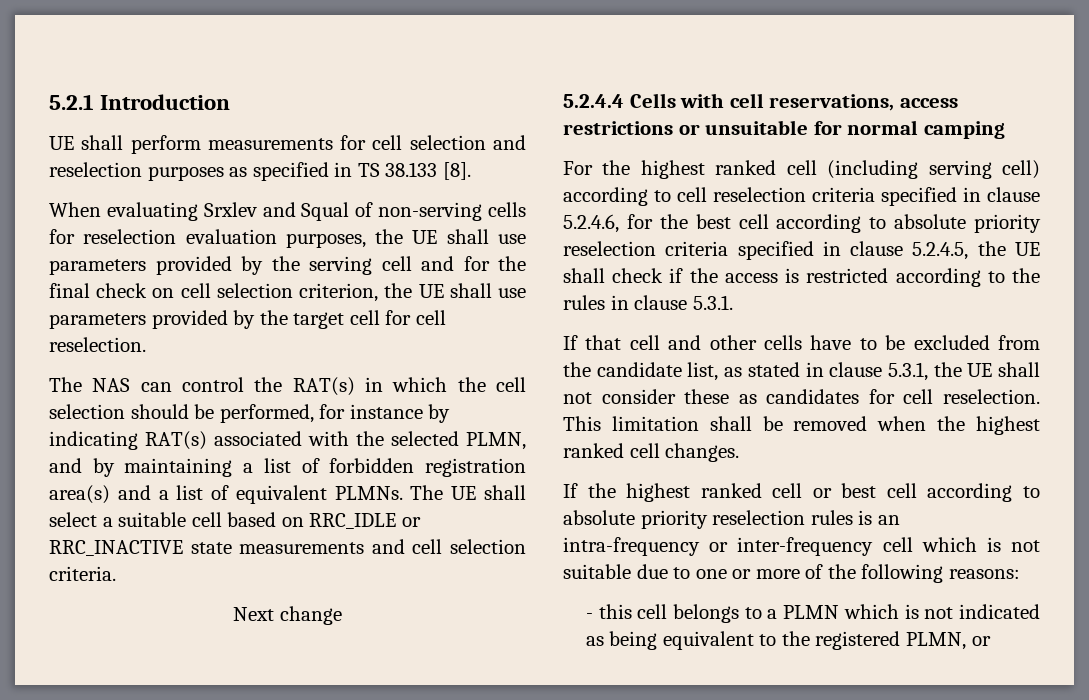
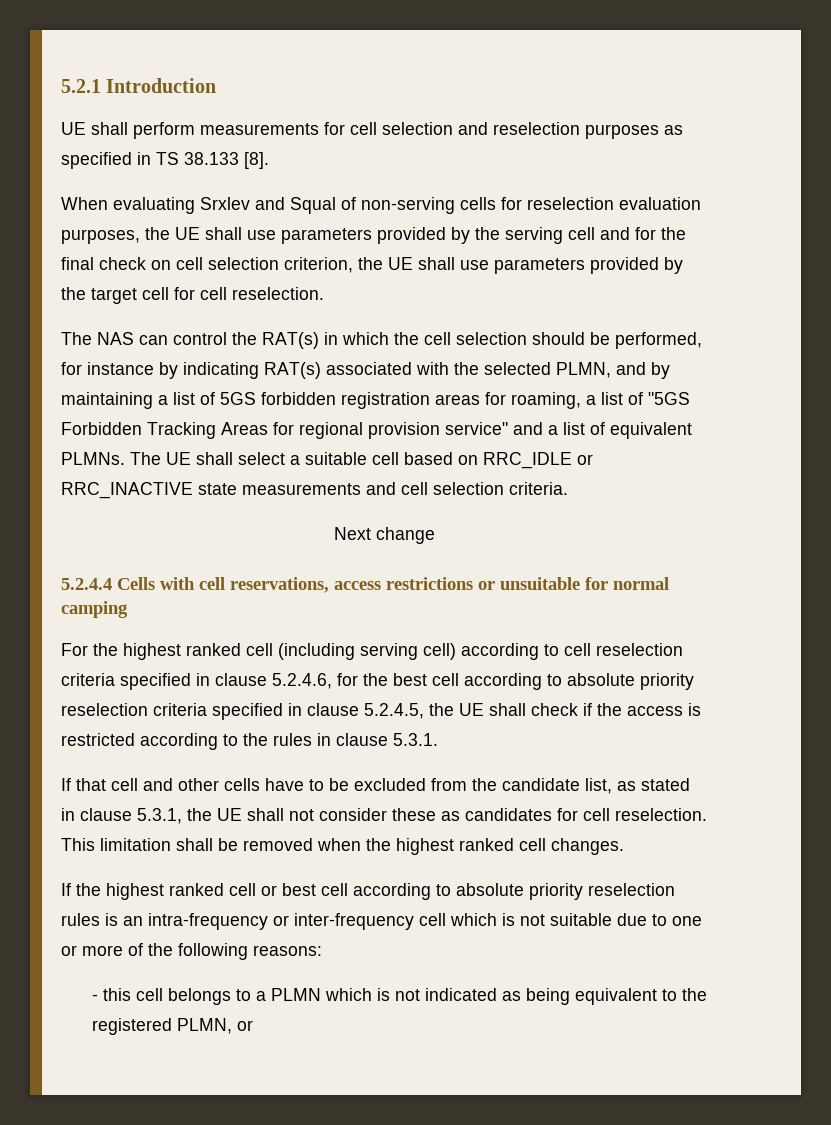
- The NAS can control the RAT(s) in which the cell selection should be performed, for instance by indicating RAT(s) associated with the selected PLMN, and by maintaining a list of forbidden registration area(s) and a list of equivalent PLMNs.
+ The NAS can control the RAT(s) in which the cell selection should be performed, for instance by indicating RAT(s) associated with the selected PLMN, and by maintaining a list of 5GS forbidden registration areas for roaming, a list of "5GS Forbidden Tracking Areas for regional provision service" and a list of equivalent PLMNs.

